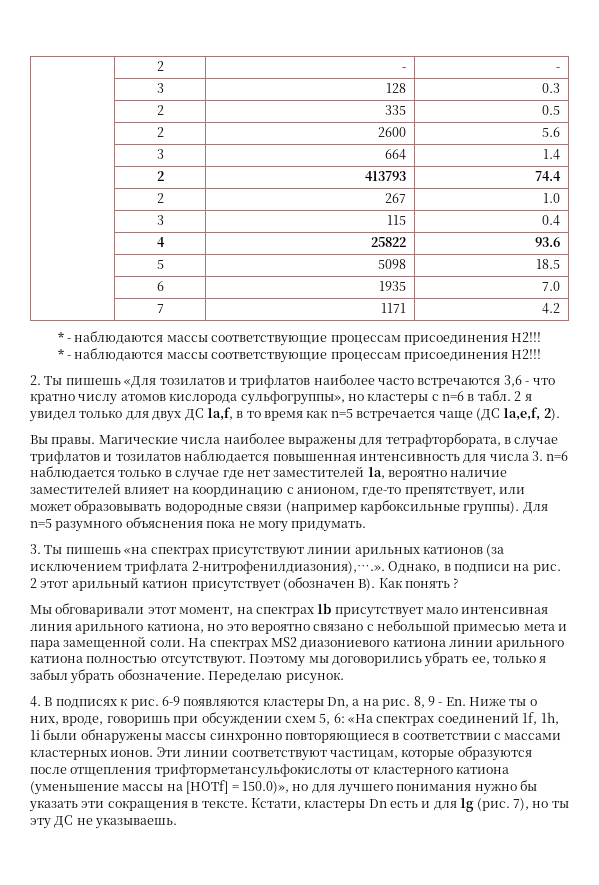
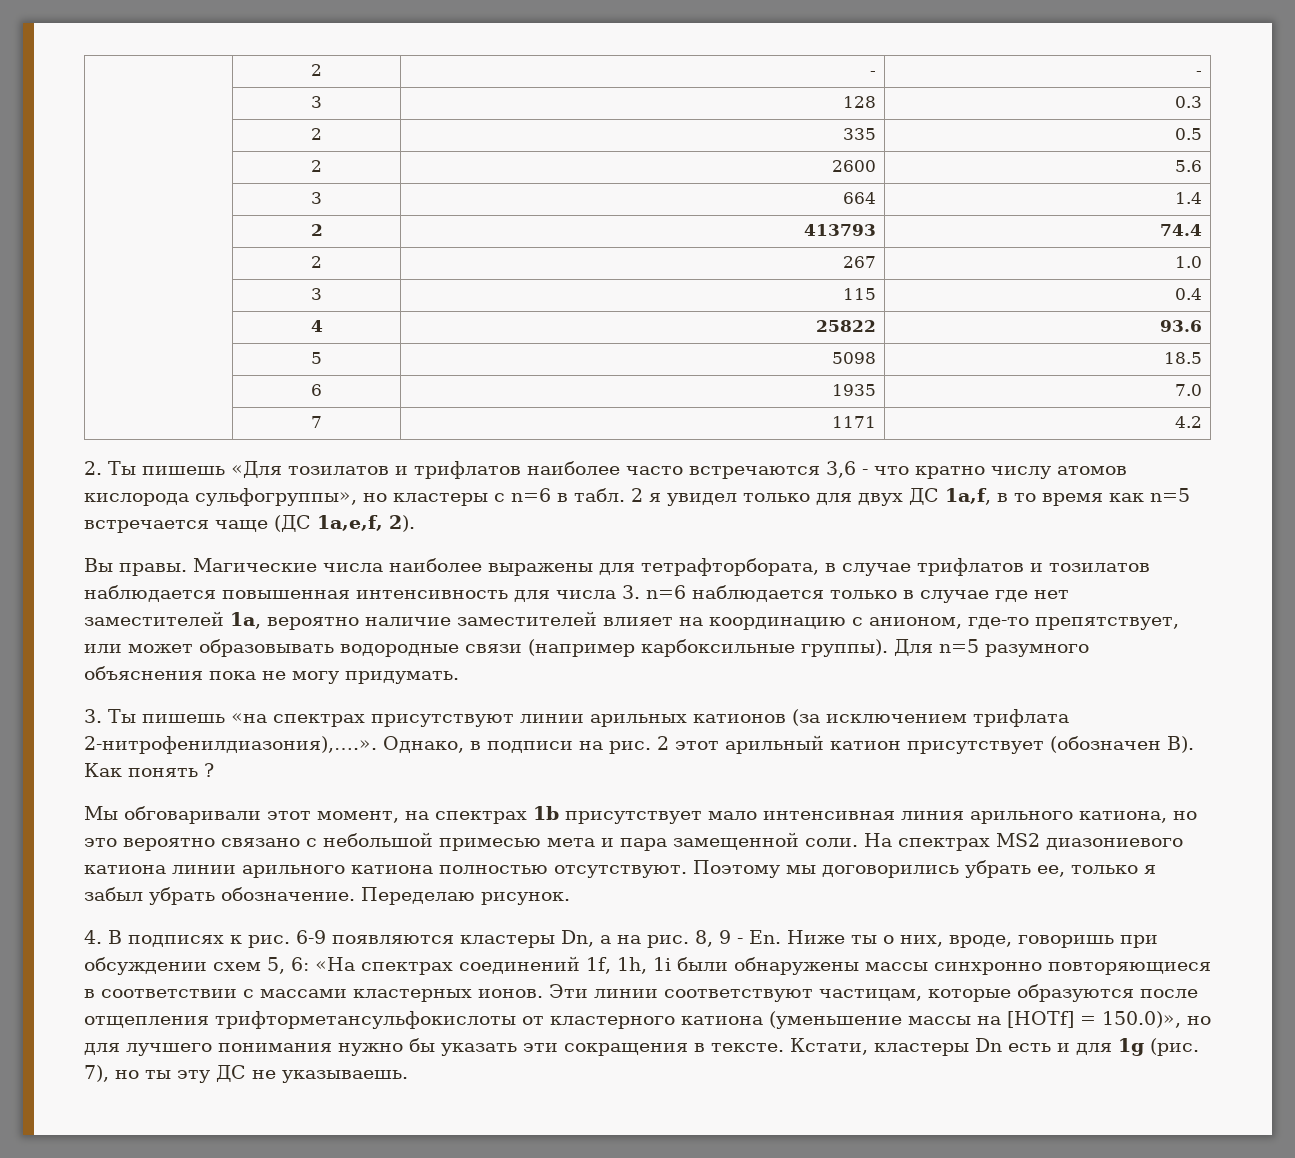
  | 7 | 1171 | 4.2
- * - наблюдаются массы соответствующие процессам присоединения H2!!!
- * - наблюдаются массы соответствующие процессам присоединения H2!!!

